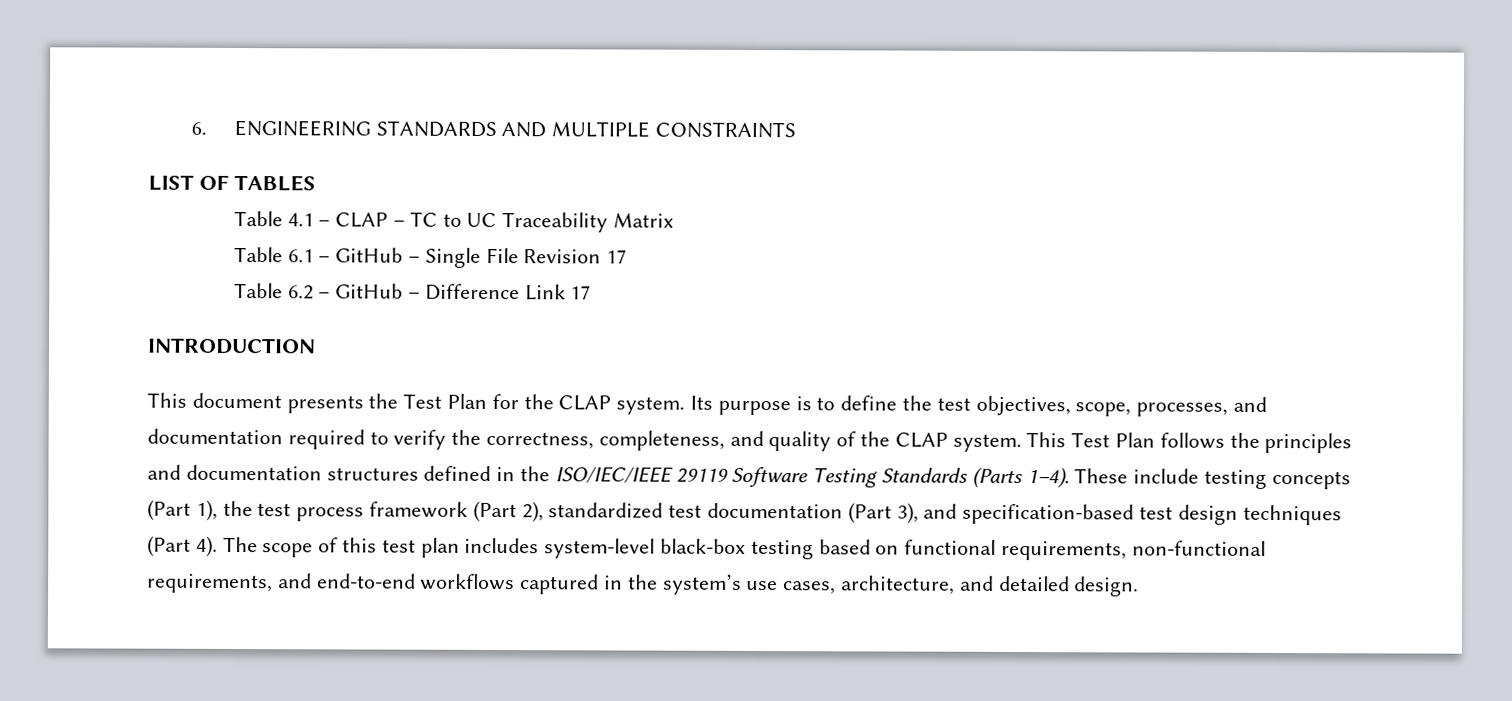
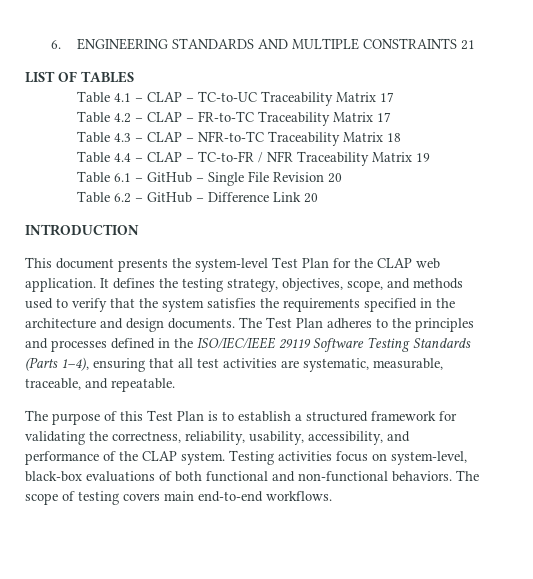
- 6. ENGINEERING STANDARDS AND MULTIPLE CONSTRAINTS
+ 6. ENGINEERING STANDARDS AND MULTIPLE CONSTRAINTS 21
- Table 4.1 – CLAP – TC to UC Traceability Matrix
+ Table 4.1 – CLAP – TC-to-UC Traceability Matrix 17
+ Table 4.2 – CLAP – FR-to-TC Traceability Matrix 17
+ Table 4.3 – CLAP – NFR-to-TC Traceability Matrix 18
+ Table 4.4 – CLAP – TC-to-FR / NFR Traceability Matrix 19
- Table 6.1 – GitHub – Single File Revision 17
+ Table 6.1 – GitHub – Single File Revision 20
- Table 6.2 – GitHub – Difference Link 17
+ Table 6.2 – GitHub – Difference Link 20
- This document presents the Test Plan for the CLAP system. Its purpose is to define the test objectives, scope, processes, and documentation required to verify the correctness, completeness, and quality of the CLAP system. This Test Plan follows the principles and documentation structures defined in the ISO/IEC/IEEE 29119 Software Testing Standards (Parts 1–4). These include testing concepts (Part 1), the test process framework (Part 2), standardized test documentation (Part 3), and specification-based test design techniques (Part 4). The scope of this test plan includes system-level black-box testing based on functional requirements, non-functional requirements, and end-to-end workflows captured in the system’s use cases, architecture, and detailed design.
+ This document presents the system-level Test Plan for the CLAP web application. It defines the testing strategy, objectives, scope, and methods used to verify that the system satisfies the requirements specified in the architecture and design documents. The Test Plan adheres to the principles and processes defined in the ISO/IEC/IEEE 29119 Software Testing Standards (Parts 1–4), ensuring that all test activities are systematic, measurable, traceable, and repeatable.
+ The purpose of this Test Plan is to establish a structured framework for validating the correctness, reliability, usability, accessibility, and performance of the CLAP system. Testing activities focus on system-level, black-box evaluations of both functional and non-functional behaviors. The scope of testing covers main end-to-end workflows.

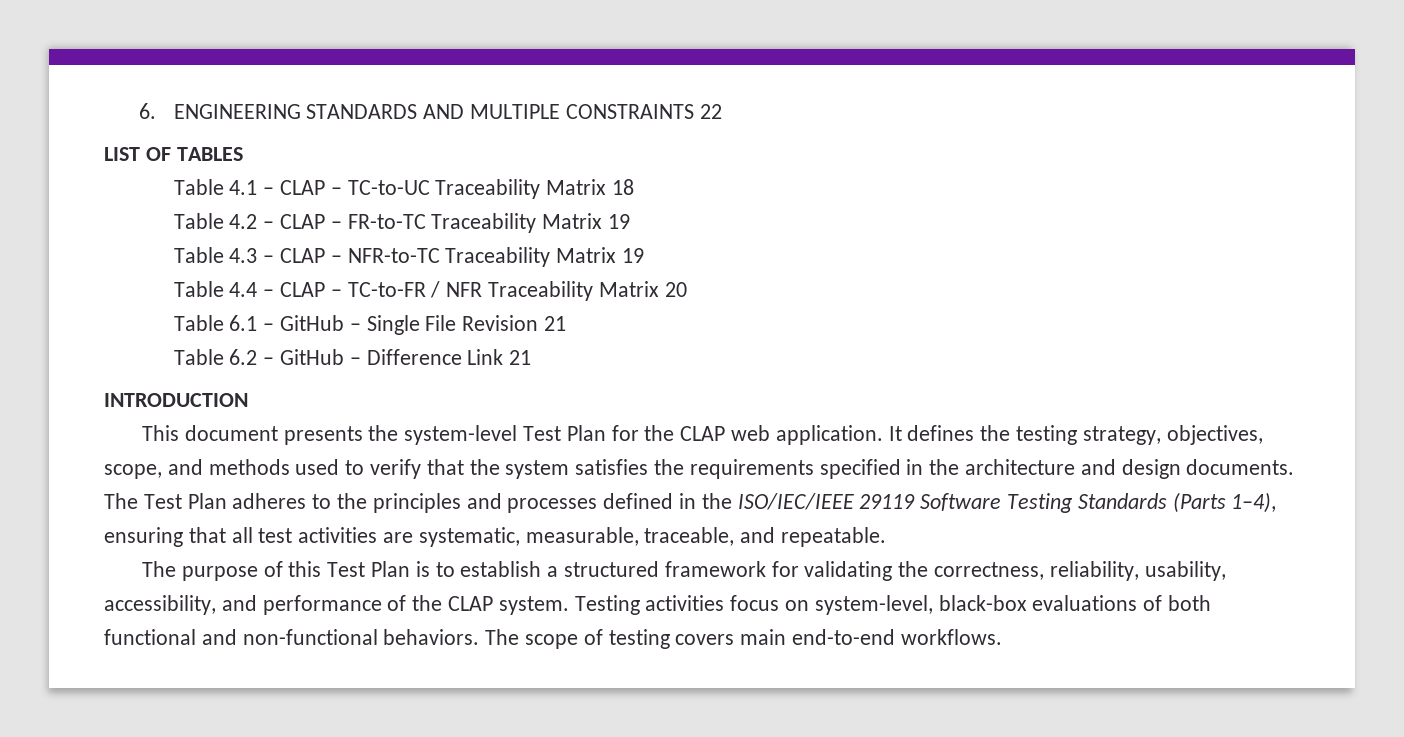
- 6. ENGINEERING STANDARDS AND MULTIPLE CONSTRAINTS 21
+ 6. ENGINEERING STANDARDS AND MULTIPLE CONSTRAINTS 22
- Table 4.1 – CLAP – TC-to-UC Traceability Matrix 17
+ Table 4.1 – CLAP – TC-to-UC Traceability Matrix 18
- Table 4.2 – CLAP – FR-to-TC Traceability Matrix 17
+ Table 4.2 – CLAP – FR-to-TC Traceability Matrix 19
- Table 4.3 – CLAP – NFR-to-TC Traceability Matrix 18
+ Table 4.3 – CLAP – NFR-to-TC Traceability Matrix 19
- Table 4.4 – CLAP – TC-to-FR / NFR Traceability Matrix 19
+ Table 4.4 – CLAP – TC-to-FR / NFR Traceability Matrix 20
- Table 6.1 – GitHub – Single File Revision 20
+ Table 6.1 – GitHub – Single File Revision 21
- Table 6.2 – GitHub – Difference Link 20
+ Table 6.2 – GitHub – Difference Link 21

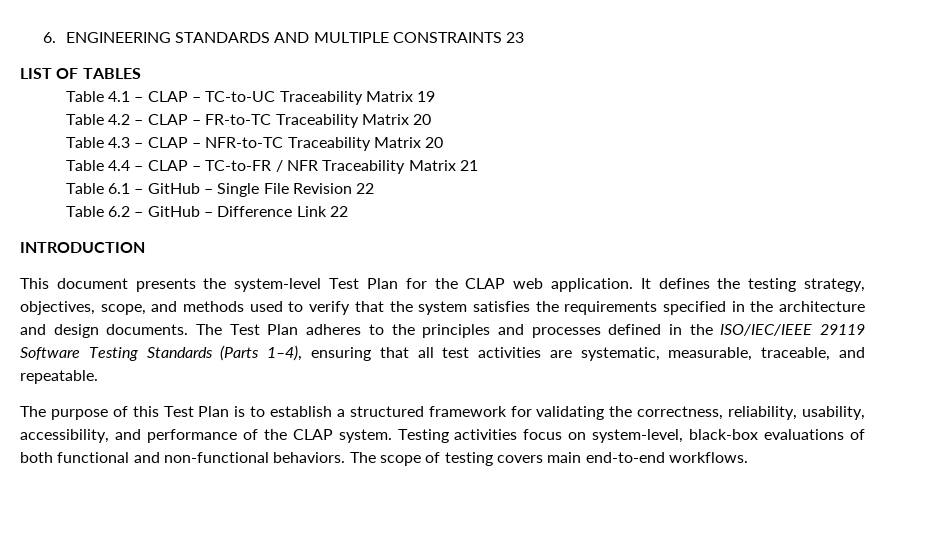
- 6. ENGINEERING STANDARDS AND MULTIPLE CONSTRAINTS 22
+ 6. ENGINEERING STANDARDS AND MULTIPLE CONSTRAINTS 23
- Table 4.1 – CLAP – TC-to-UC Traceability Matrix 18
+ Table 4.1 – CLAP – TC-to-UC Traceability Matrix 19
- Table 4.2 – CLAP – FR-to-TC Traceability Matrix 19
+ Table 4.2 – CLAP – FR-to-TC Traceability Matrix 20
- Table 4.3 – CLAP – NFR-to-TC Traceability Matrix 19
+ Table 4.3 – CLAP – NFR-to-TC Traceability Matrix 20
- Table 4.4 – CLAP – TC-to-FR / NFR Traceability Matrix 20
+ Table 4.4 – CLAP – TC-to-FR / NFR Traceability Matrix 21
- Table 6.1 – GitHub – Single File Revision 21
+ Table 6.1 – GitHub – Single File Revision 22
- Table 6.2 – GitHub – Difference Link 21
+ Table 6.2 – GitHub – Difference Link 22

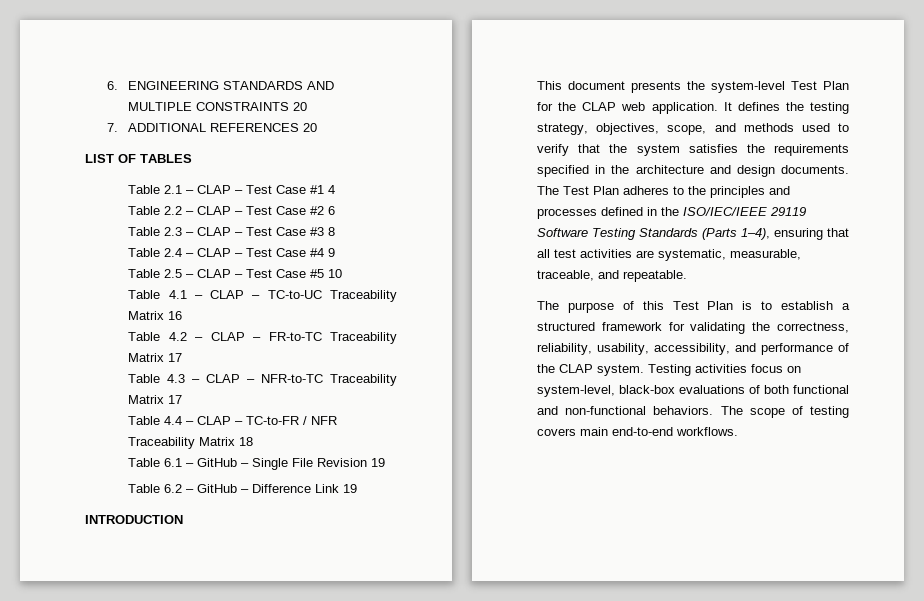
- 6. ENGINEERING STANDARDS AND MULTIPLE CONSTRAINTS 23
+ 6. ENGINEERING STANDARDS AND MULTIPLE CONSTRAINTS 20
+ 7. ADDITIONAL REFERENCES 20
  LIST OF TABLES
+ Table 2.1 – CLAP – Test Case #1 4
+ Table 2.2 – CLAP – Test Case #2 6
+ Table 2.3 – CLAP – Test Case #3 8
+ Table 2.4 – CLAP – Test Case #4 9
+ Table 2.5 – CLAP – Test Case #5 10
- Table 4.1 – CLAP – TC-to-UC Traceability Matrix 19
+ Table 4.1 – CLAP – TC-to-UC Traceability Matrix 16
- Table 4.2 – CLAP – FR-to-TC Traceability Matrix 20
+ Table 4.2 – CLAP – FR-to-TC Traceability Matrix 17
- Table 4.3 – CLAP – NFR-to-TC Traceability Matrix 20
+ Table 4.3 – CLAP – NFR-to-TC Traceability Matrix 17
- Table 4.4 – CLAP – TC-to-FR / NFR Traceability Matrix 21
+ Table 4.4 – CLAP – TC-to-FR / NFR Traceability Matrix 18
- Table 6.1 – GitHub – Single File Revision 22
+ Table 6.1 – GitHub – Single File Revision 19
- Table 6.2 – GitHub – Difference Link 22
+ Table 6.2 – GitHub – Difference Link 19

